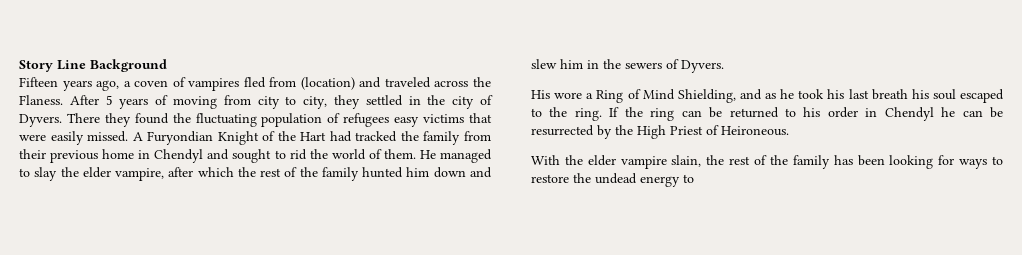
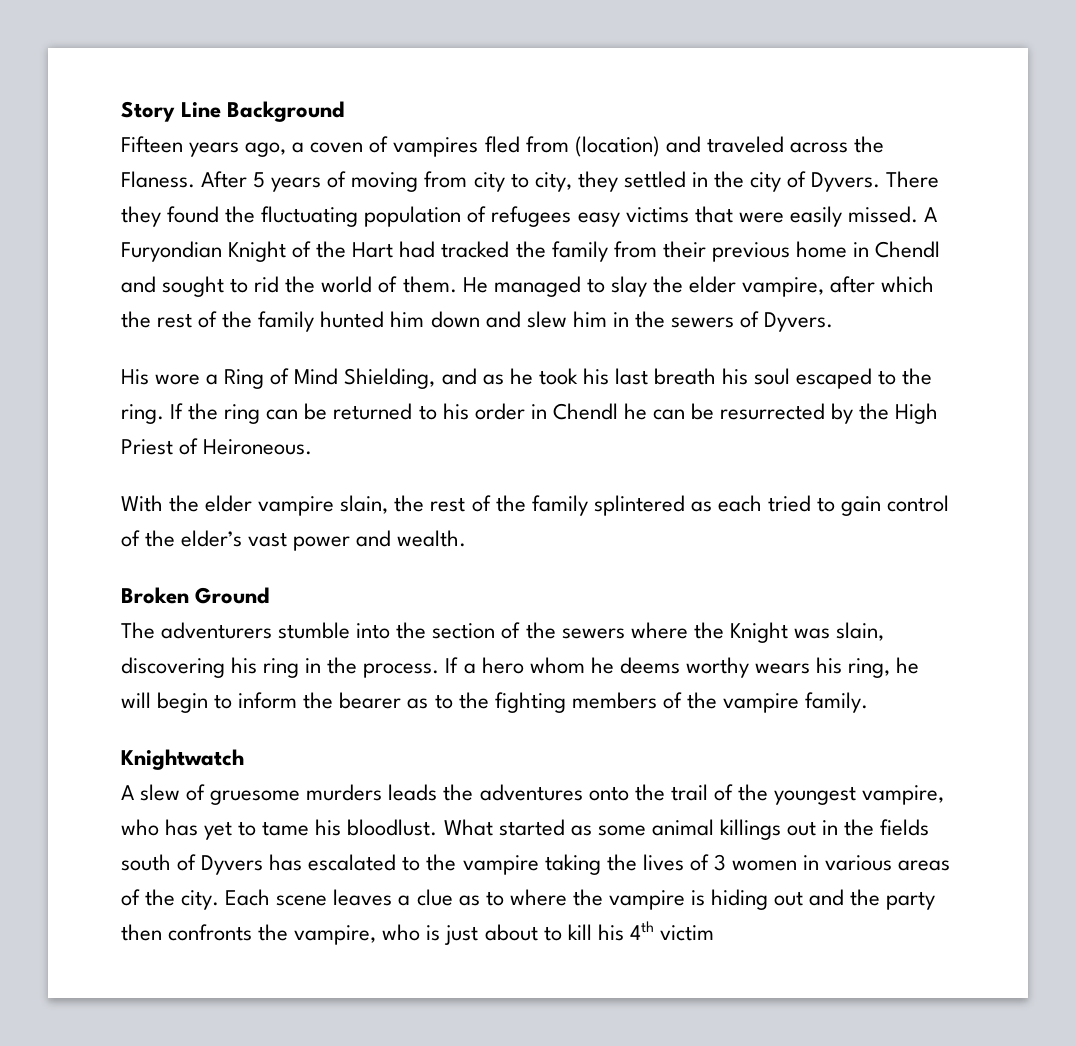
- A Furyondian Knight of the Hart had tracked the family from their previous home in Chendyl and sought to rid the world of them.
+ A Furyondian Knight of the Hart had tracked the family from their previous home in Chendl and sought to rid the world of them.
- If the ring can be returned to his order in Chendyl he can be resurrected by the High Priest of Heironeous.
+ If the ring can be returned to his order in Chendl he can be resurrected by the High Priest of Heironeous.
- With the elder vampire slain, the rest of the family has been looking for ways to restore the undead energy to
+ With the elder vampire slain, the rest of the family splintered as each tried to gain control of the elder’s vast power and wealth.
+ Broken Ground
+ The adventurers stumble into the section of the sewers where the Knight was slain, discovering his ring in the process. If a hero whom he deems worthy wears his ring, he will begin to inform the bearer as to the fighting members of the vampire family.
+ Knightwatch
+ A slew of gruesome murders leads the adventures onto the trail of the youngest vampire, who has yet to tame his bloodlust. What started as some animal killings out in the fields south of Dyvers has escalated to the vampire taking the lives of 3 women in various areas of the city. Each scene leaves a clue as to where the vampire is hiding out and the party then confronts the vampire, who is just about to kill his 4th victim

